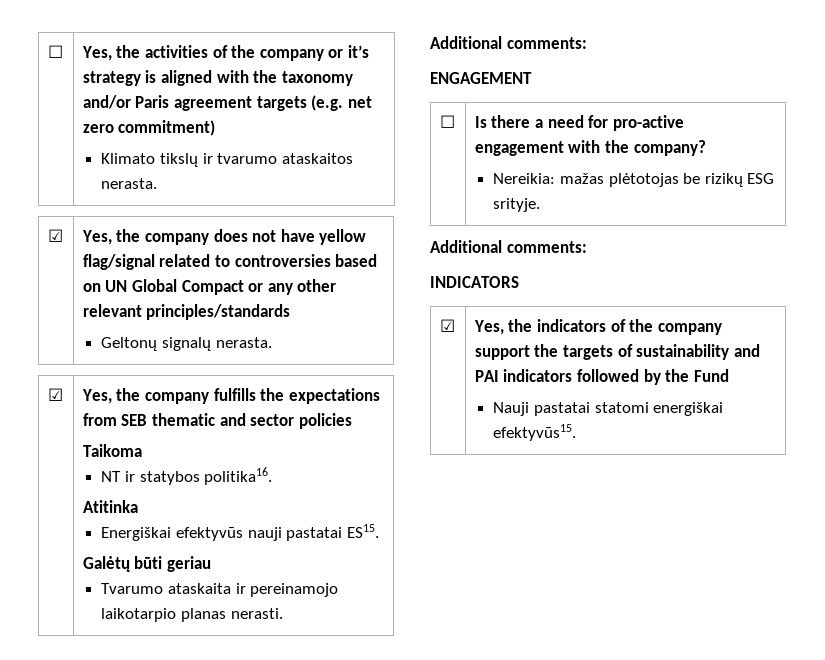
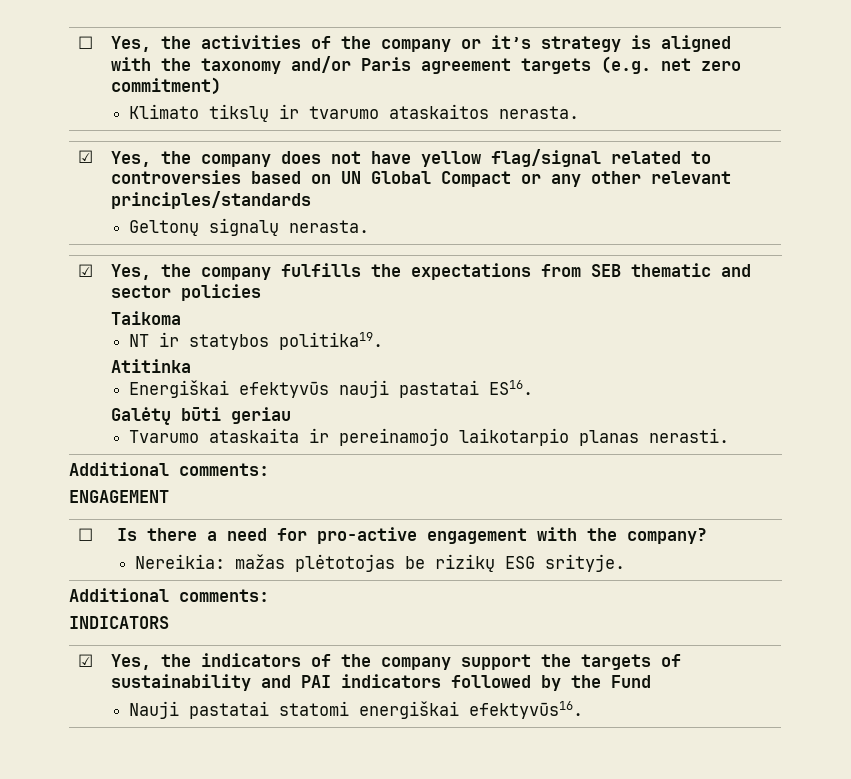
  ☑ | Yes, the company fulfills the expectations from SEB thematic and sector policies
  Taikoma
- NT ir statybos politika16.
+ NT ir statybos politika19.
  Atitinka
- Energiškai efektyvūs nauji pastatai ES15.
+ Energiškai efektyvūs nauji pastatai ES16.
  ☑ | Yes, the indicators of the company support the targets of sustainability and PAI indicators followed by the Fund
- Nauji pastatai statomi energiškai efektyvūs15.
+ Nauji pastatai statomi energiškai efektyvūs16.

